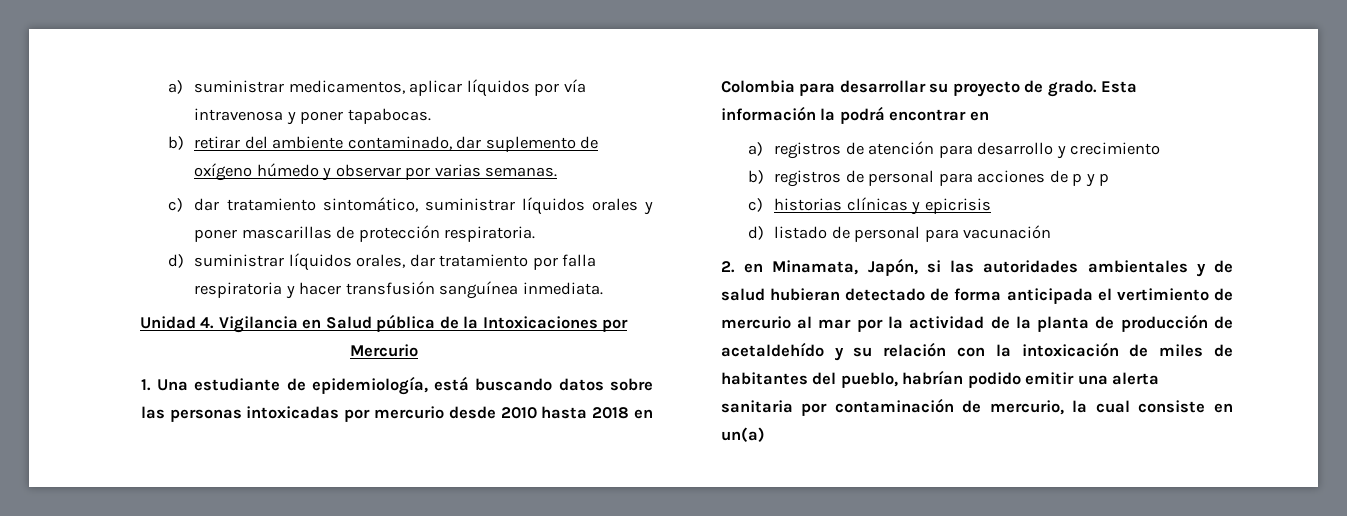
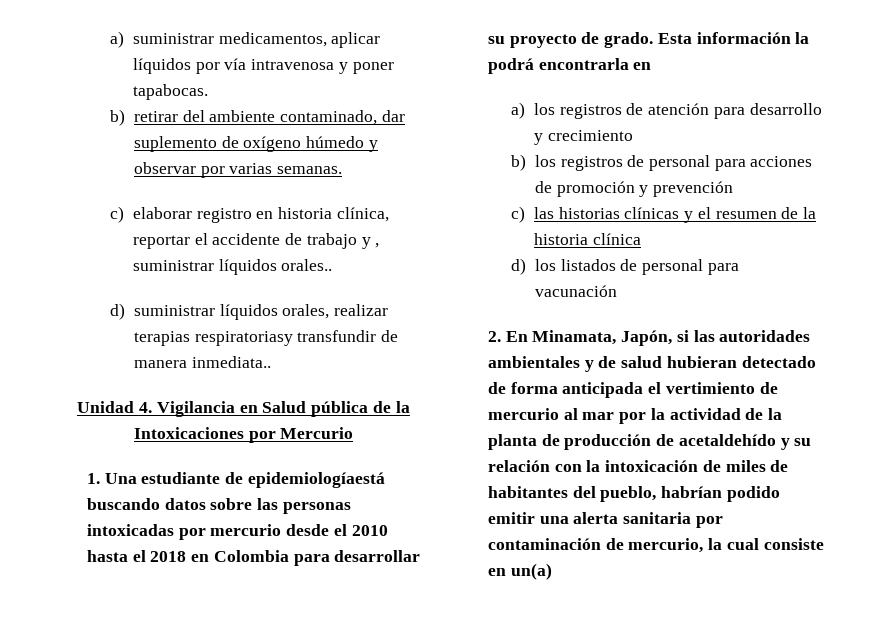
- c) dar tratamiento sintomático, suministrar líquidos orales y poner mascarillas de protección respiratoria.
- d) suministrar líquidos orales, dar tratamiento por falla respiratoria y hacer transfusión sanguínea inmediata.
+ c) elaborar registro en historia clínica, reportar el accidente de trabajo y , suministrar líquidos orales..
+ d) suministrar líquidos orales, realizar terapias respiratoriasy transfundir de manera inmediata..
- 1. Una estudiante de epidemiología, está buscando datos sobre las personas intoxicadas por mercurio desde 2010 hasta 2018 en Colombia para desarrollar su proyecto de grado.
+ 1. Una estudiante de epidemiologíaestá buscando datos sobre las personas intoxicadas por mercurio desde el 2010 hasta el 2018 en Colombia para desarrollar su proyecto de grado.
- Esta información la podrá encontrar en
+ Esta información la podrá encontrarla en
- a) registros de atención para desarrollo y crecimiento
+ a) los registros de atención para desarrollo y crecimiento
- b) registros de personal para acciones de p y p
- c) historias clínicas y epicrisis
- d) listado de personal para vacunación
+ b) los registros de personal para acciones de promoción y prevención
+ c) las historias clínicas y el resumen de la historia clínica
+ d) los listados de personal para vacunación
- 2. en Minamata, Japón, si las autoridades ambientales y de salud hubieran detectado de forma anticipada el vertimiento de mercurio al mar por la actividad de la planta de producción de acetaldehído y su relación con la intoxicación de miles de habitantes del pueblo, habrían podido emitir una alerta sanitaria por contaminación de mercurio, la cual consiste en un(a)
+ 2. En Minamata, Japón, si las autoridades ambientales y de salud hubieran detectado de forma anticipada el vertimiento de mercurio al mar por la actividad de la planta de producción de acetaldehído y su relación con la intoxicación de miles de habitantes del pueblo, habrían podido emitir una alerta sanitaria por contaminación de mercurio, la cual consiste en un(a)

